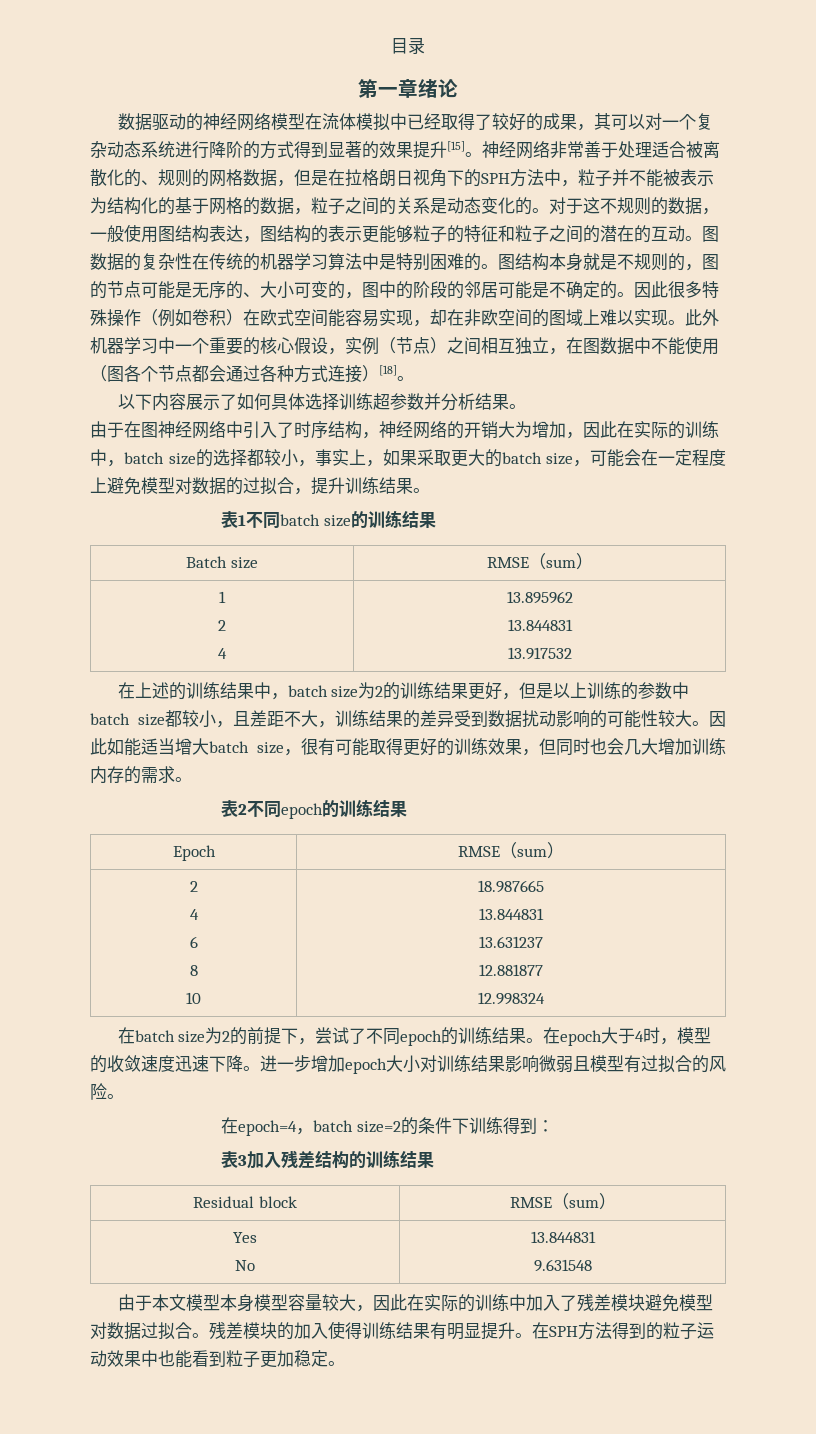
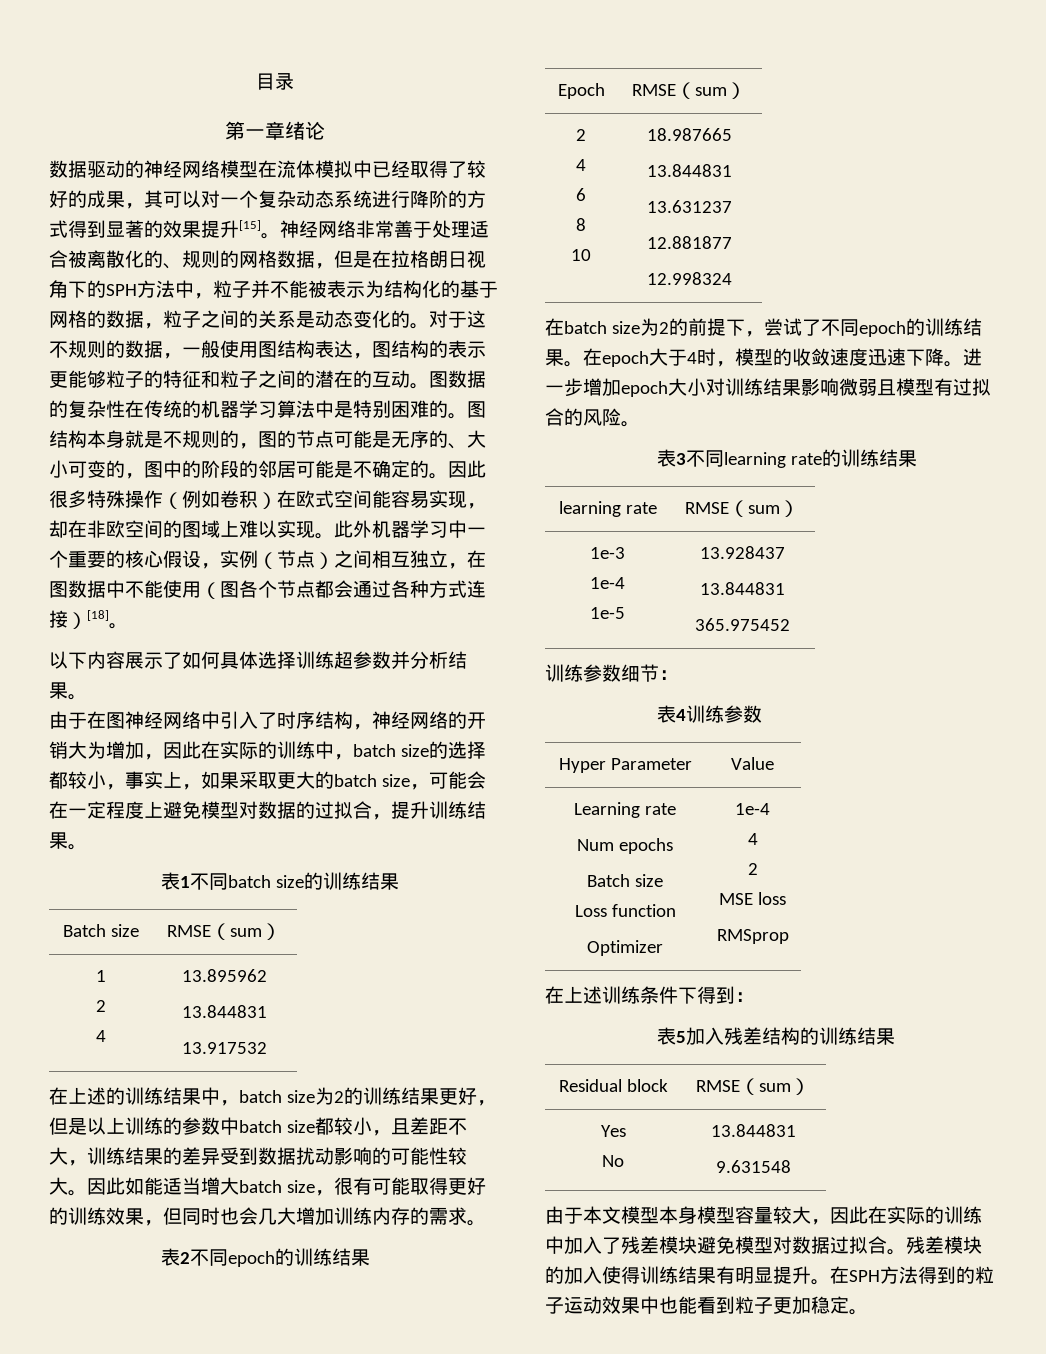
- 在epoch=4，batch size=2的条件下训练得到：
+ 表3不同learning rate的训练结果
+ learning rate | RMSE（sum）
+ 1e-3
+ 1e-4
+ 1e-5 | 13.928437
+ 13.844831
+ 365.975452
+ 训练参数细节：
+ 表4训练参数
+ Hyper Parameter | Value
+ Learning rate
+ Num epochs
+ Batch size
+ Loss function
+ Optimizer | 1e-4
+ 4
+ 2
+ MSE loss
+ RMSprop
+ 在上述训练条件下得到：
- 表3加入残差结构的训练结果
+ 表5加入残差结构的训练结果

